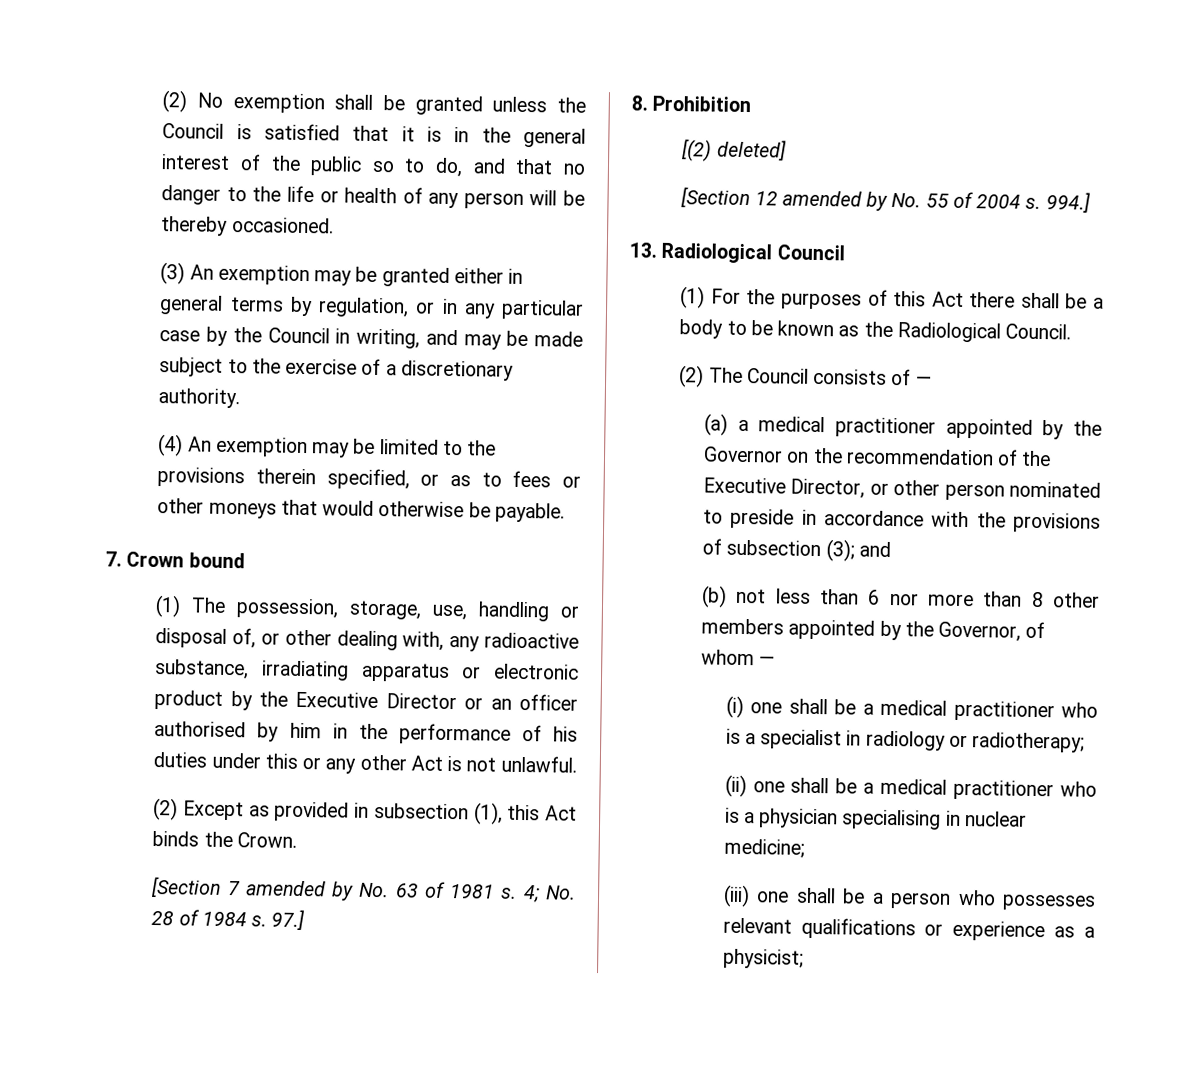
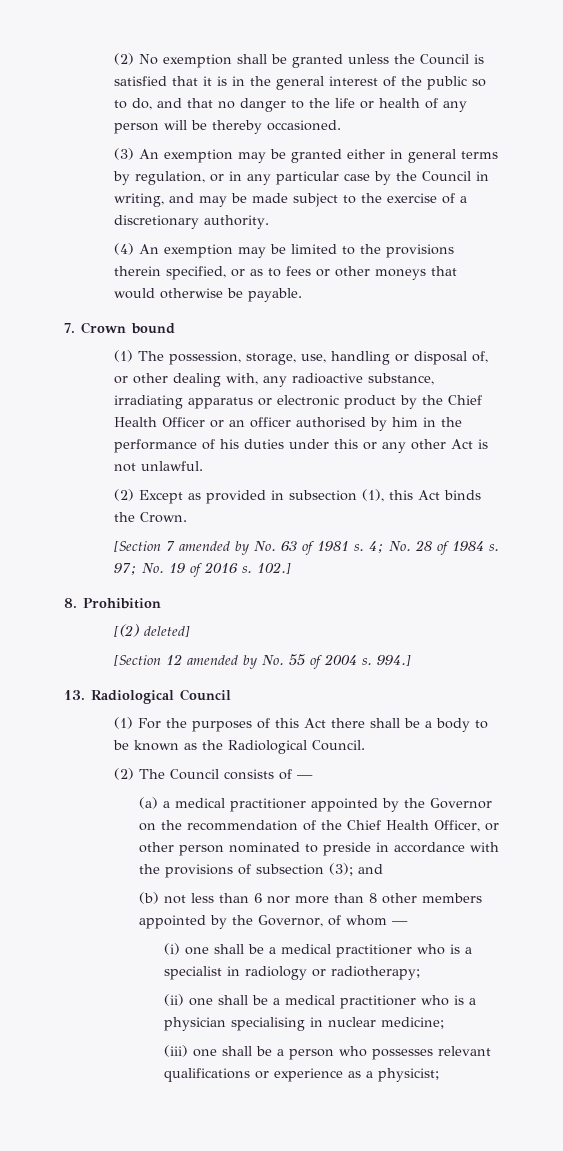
- (1) The possession, storage, use, handling or disposal of, or other dealing with, any radioactive substance, irradiating apparatus or electronic product by the Executive Director or an officer authorised by him in the performance of his duties under this or any other Act is not unlawful.
+ (1) The possession, storage, use, handling or disposal of, or other dealing with, any radioactive substance, irradiating apparatus or electronic product by the Chief Health Officer or an officer authorised by him in the performance of his duties under this or any other Act is not unlawful.
- 97.]
+ 97; No. 19 of 2016 s. 102.]
- (a) a medical practitioner appointed by the Governor on the recommendation of the Executive Director, or other person nominated to preside in accordance with the provisions of subsection (3); and
+ (a) a medical practitioner appointed by the Governor on the recommendation of the Chief Health Officer, or other person nominated to preside in accordance with the provisions of subsection (3); and

